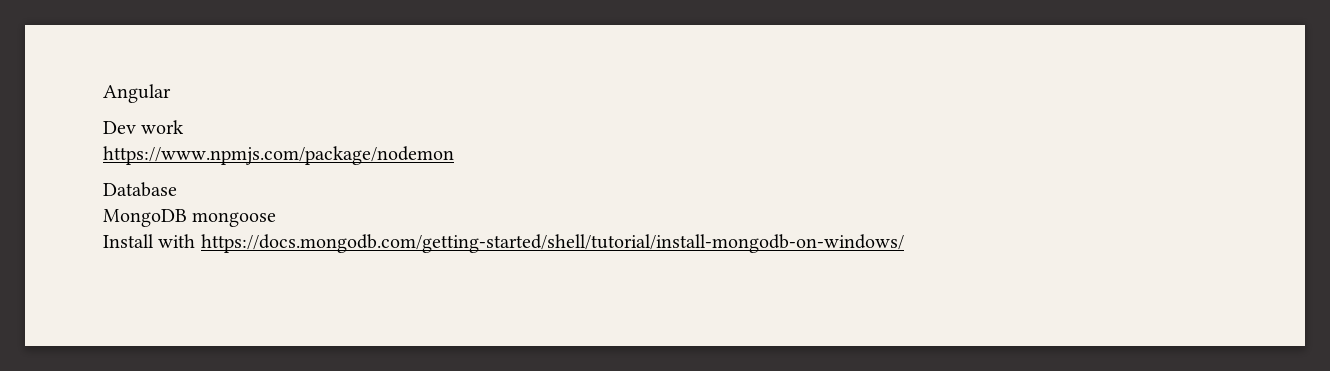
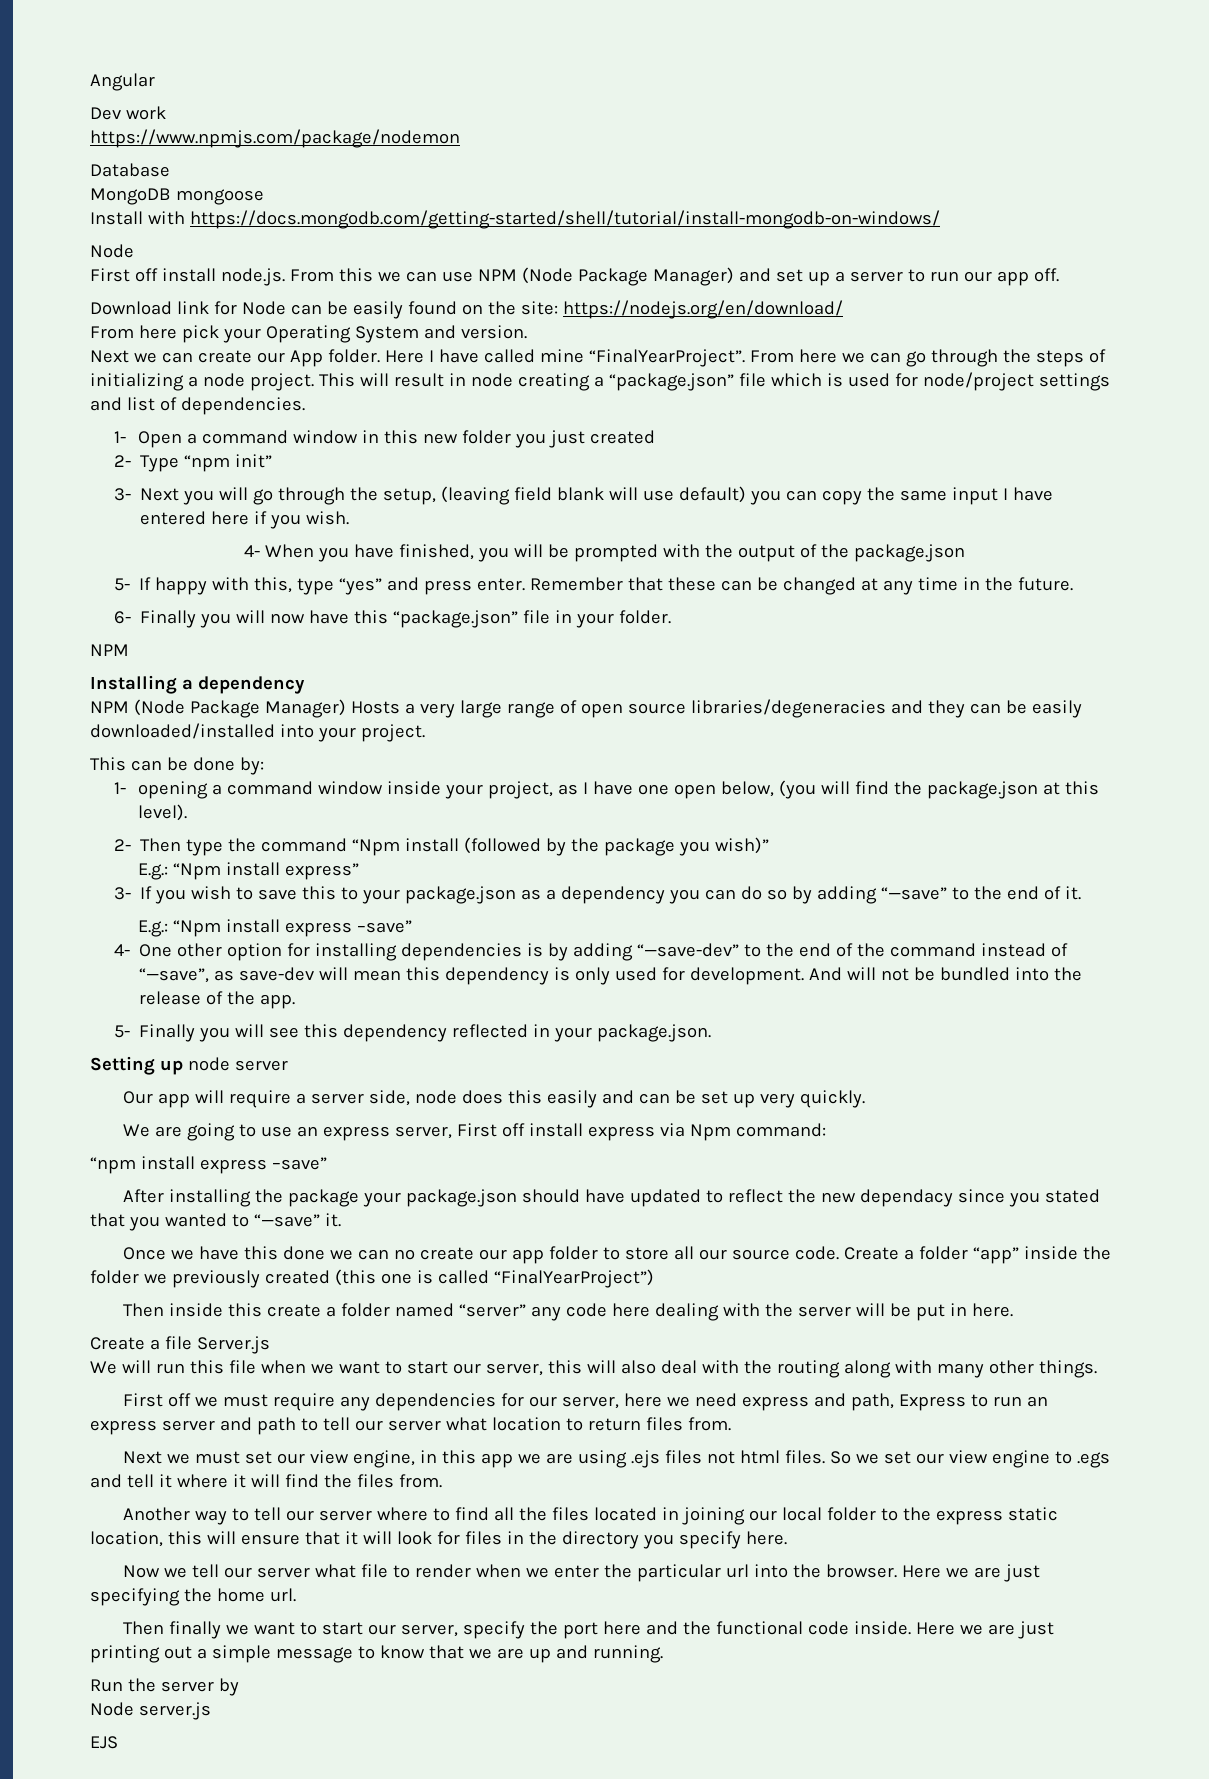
  Install with https://docs.mongodb.com/getting-started/shell/tutorial/install-mongodb-on-windows/
+ Node
+ First off install node.js. From this we can use NPM (Node Package Manager) and set up a server to run our app off.
+ Download link for Node can be easily found on the site: https://nodejs.org/en/download/
+ From here pick your Operating System and version.
+ Next we can create our App folder. Here I have called mine “FinalYearProject”. From here we can go through the steps of initializing a node project. This will result in node creating a “package.json” file which is used for node/project settings and list of dependencies.
+ 1- Open a command window in this new folder you just created
+ 2- Type “npm init”
+ 3- Next you will go through the setup, (leaving field blank will use default) you can copy the same input I have entered here if you wish.
+ 4- When you have finished, you will be prompted with the output of the package.json
+ 5- If happy with this, type “yes” and press enter. Remember that these can be changed at any time in the future.
+ 6- Finally you will now have this “package.json” file in your folder.
+ NPM
+ Installing a dependency
+ NPM (Node Package Manager) Hosts a very large range of open source libraries/degeneracies and they can be easily downloaded/installed into your project.
+ This can be done by:
+ 1- opening a command window inside your project, as I have one open below, (you will find the package.json at this level).
+ 2- Then type the command “Npm install (followed by the package you wish)”
+ E.g.: “Npm install express”
+ 3- If you wish to save this to your package.json as a dependency you can do so by adding “—save” to the end of it.
+ E.g.: “Npm install express –save”
+ 4- One other option for installing dependencies is by adding “—save-dev” to the end of the command instead of “—save”, as save-dev will mean this dependency is only used for development. And will not be bundled into the release of the app.
+ 5- Finally you will see this dependency reflected in your package.json.
+ Setting up node server
+ Our app will require a server side, node does this easily and can be set up very quickly.
+ We are going to use an express server, First off install express via Npm command:
+ “npm install express –save”
+ After installing the package your package.json should have updated to reflect the new dependacy since you stated that you wanted to “—save” it.
+ Once we have this done we can no create our app folder to store all our source code. Create a folder “app” inside the folder we previously created (this one is called “FinalYearProject”)
+ Then inside this create a folder named “server” any code here dealing with the server will be put in here.
+ Create a file Server.js
+ We will run this file when we want to start our server, this will also deal with the routing along with many other things.
+ First off we must require any dependencies for our server, here we need express and path, Express to run an express server and path to tell our server what location to return files from.
+ Next we must set our view engine, in this app we are using .ejs files not html files. So we set our view engine to .egs and tell it where it will find the files from.
+ Another way to tell our server where to find all the files located in joining our local folder to the express static location, this will ensure that it will look for files in the directory you specify here.
+ Now we tell our server what file to render when we enter the particular url into the browser. Here we are just specifying the home url.
+ Then finally we want to start our server, specify the port here and the functional code inside. Here we are just printing out a simple message to know that we are up and running.
+ Run the server by
+ Node server.js
+ EJS

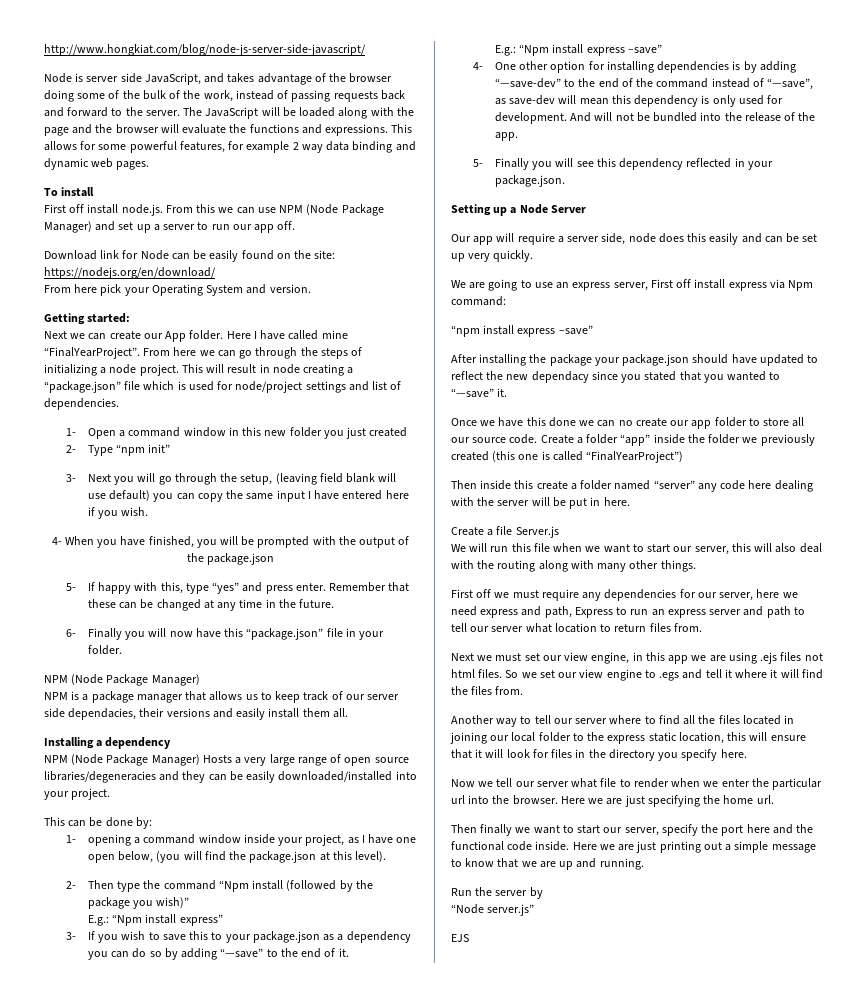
- Angular
- Dev work
- https://www.npmjs.com/package/nodemon
- Database
- MongoDB mongoose
- Install with https://docs.mongodb.com/getting-started/shell/tutorial/install-mongodb-on-windows/
- Node
+ http://www.hongkiat.com/blog/node-js-server-side-javascript/
+ Node is server side JavaScript, and takes advantage of the browser doing some of the bulk of the work, instead of passing requests back and forward to the server. The JavaScript will be loaded along with the page and the browser will evaluate the functions and expressions. This allows for some powerful features, for example 2 way data binding and dynamic web pages.
+ To install
+ Getting started:
  6- Finally you will now have this “package.json” file in your folder.
- NPM
+ NPM (Node Package Manager)
+ NPM is a package manager that allows us to keep track of our server side dependacies, their versions and easily install them all.
- Setting up node server
+ Setting up a Node Server
- Node server.js
+ “Node server.js”

